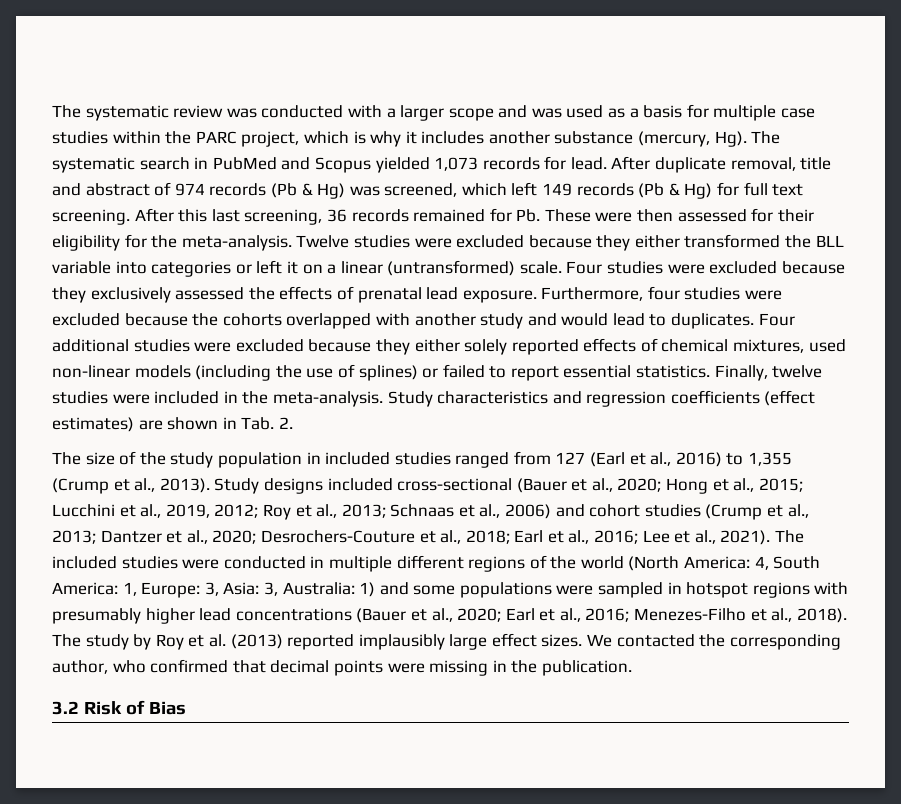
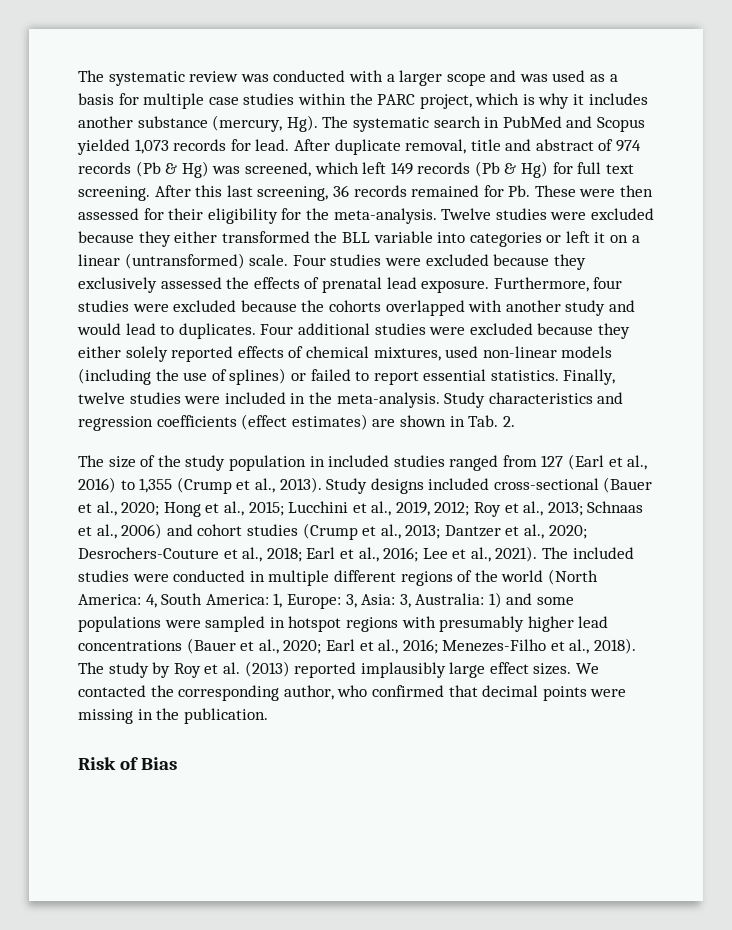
- 3.2 Risk of Bias
+ Risk of Bias

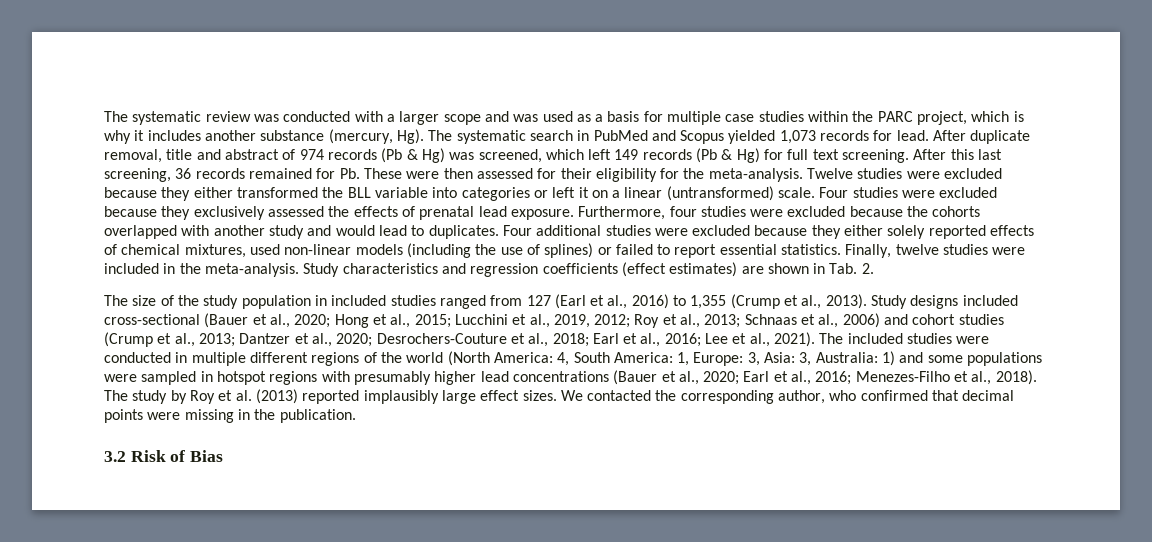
- Risk of Bias
+ 3.2 Risk of Bias

